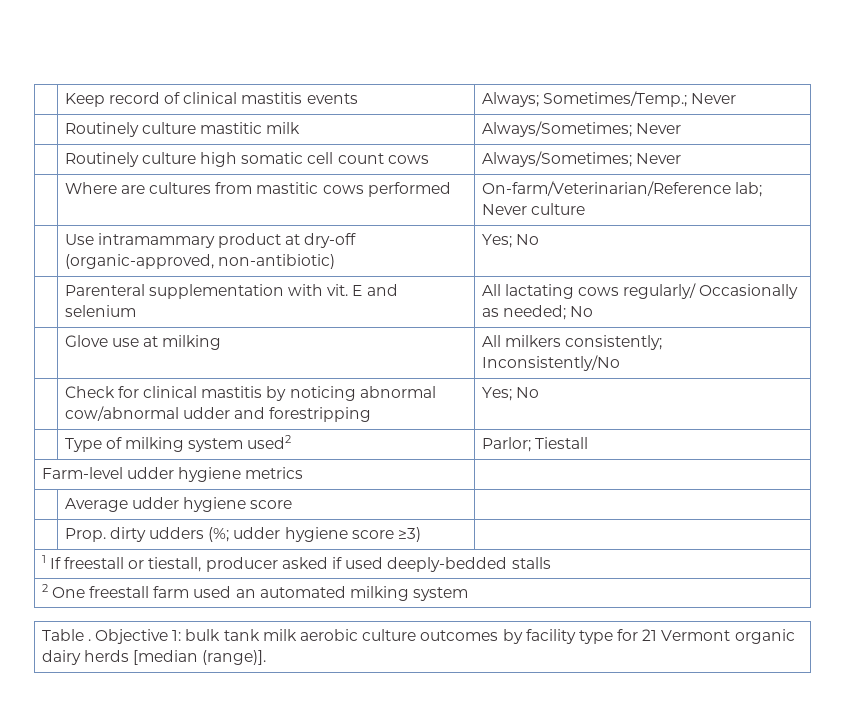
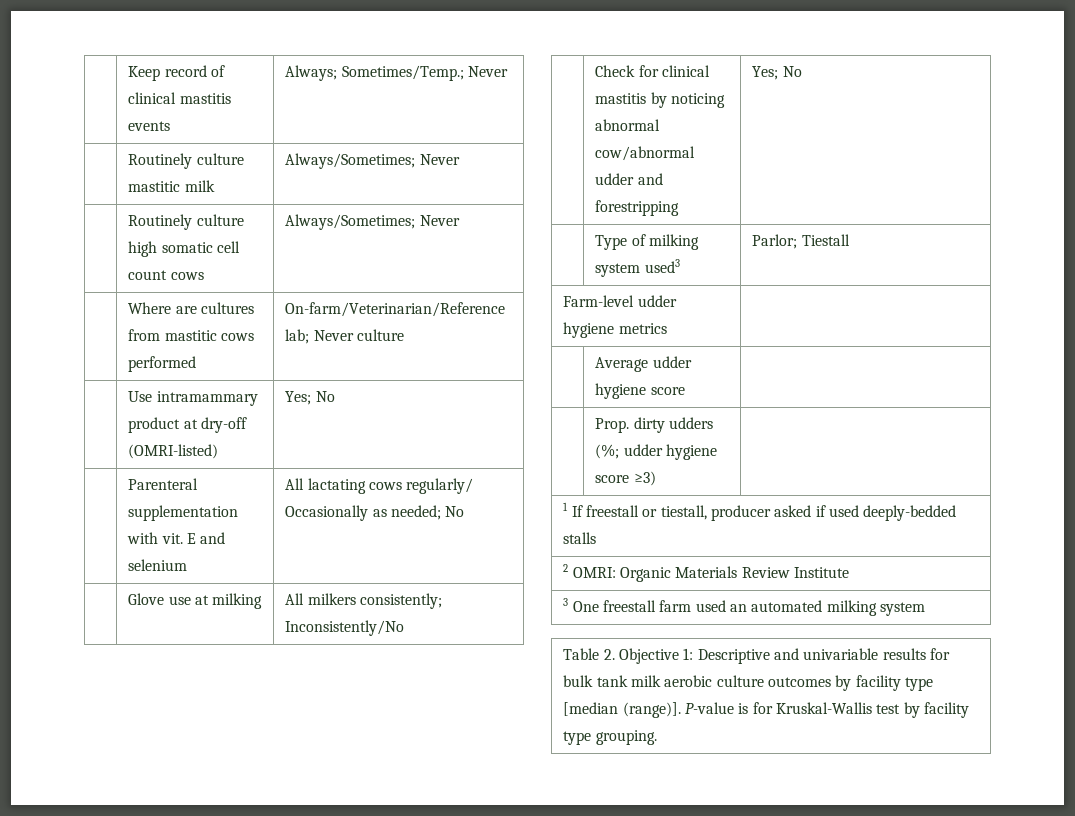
- | Use intramammary product at dry-off (organic-approved, non-antibiotic) | Yes; No
+ | Use intramammary product at dry-off (OMRI-listed) | Yes; No
- | Type of milking system used2 | Parlor; Tiestall
+ | Type of milking system used3 | Parlor; Tiestall
- 2 One freestall farm used an automated milking system
+ 2 OMRI: Organic Materials Review Institute
+ 3 One freestall farm used an automated milking system
- Table . Objective 1: bulk tank milk aerobic culture outcomes by facility type for 21 Vermont organic dairy herds [median (range)].
+ Table 2. Objective 1: Descriptive and univariable results for bulk tank milk aerobic culture outcomes by facility type [median (range)]. P-value is for Kruskal-Wallis test by facility type grouping.

